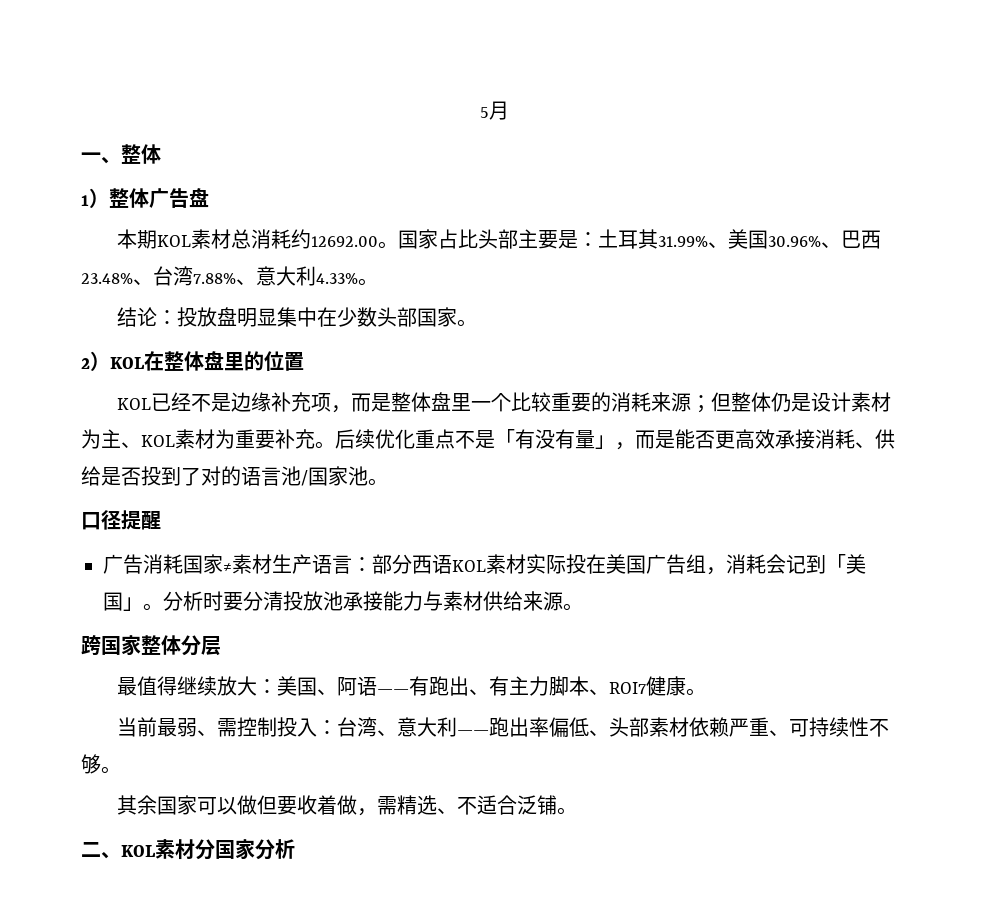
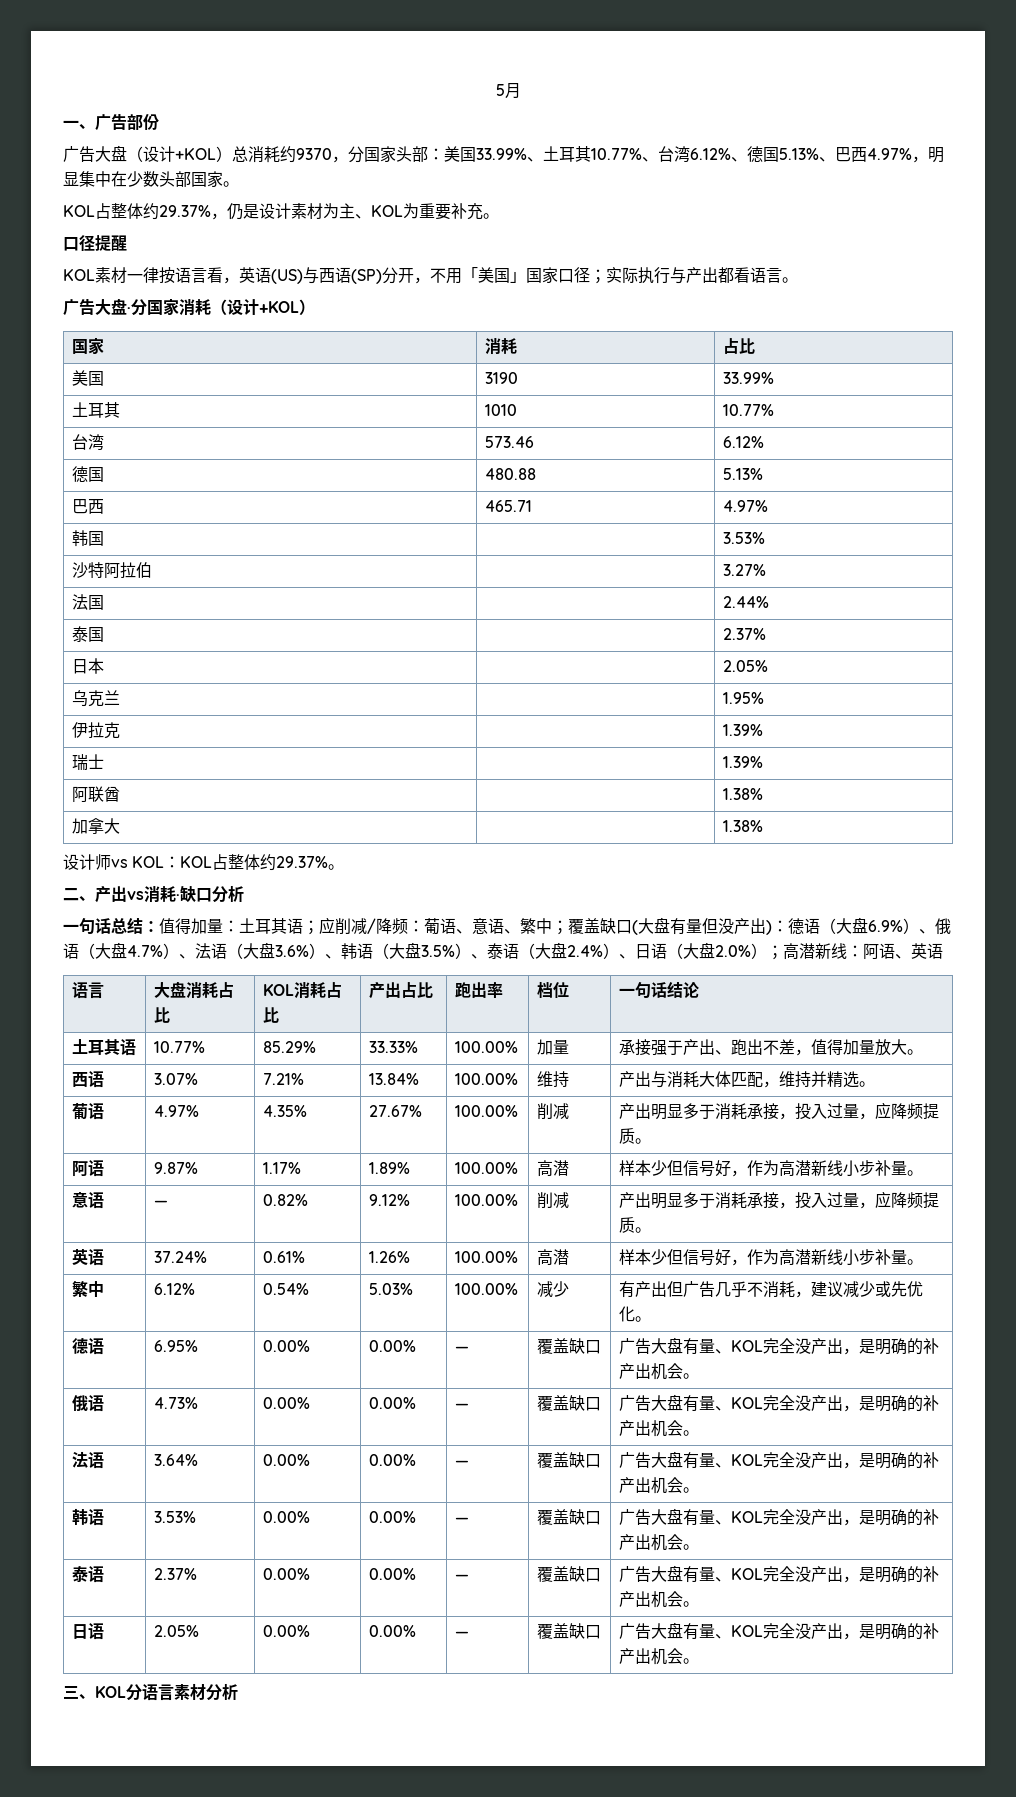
- 一、整体
- 1）整体广告盘
- 本期KOL素材总消耗约12692.00。国家占比头部主要是：土耳其31.99%、美国30.96%、巴西23.48%、台湾7.88%、意大利4.33%。
- 结论：投放盘明显集中在少数头部国家。
+ 一、广告部份
+ 广告大盘（设计+KOL）总消耗约9370，分国家头部：美国33.99%、土耳其10.77%、台湾6.12%、德国5.13%、巴西4.97%，明显集中在少数头部国家。
- 2）KOL在整体盘里的位置
- KOL已经不是边缘补充项，而是整体盘里一个比较重要的消耗来源；但整体仍是设计素材为主、KOL素材为重要补充。后续优化重点不是「有没有量」，而是能否更高效承接消耗、供给是否投到了对的语言池/国家池。
+ KOL占整体约29.37%，仍是设计素材为主、KOL为重要补充。
  口径提醒
- 广告消耗国家≠素材生产语言：部分西语KOL素材实际投在美国广告组，消耗会记到「美国」。分析时要分清投放池承接能力与素材供给来源。
- 跨国家整体分层
- 最值得继续放大：美国、阿语——有跑出、有主力脚本、ROI7健康。
- 当前最弱、需控制投入：台湾、意大利——跑出率偏低、头部素材依赖严重、可持续性不够。
- 其余国家可以做但要收着做，需精选、不适合泛铺。
- 二、KOL素材分国家分析
+ KOL素材一律按语言看，英语(US)与西语(SP)分开，不用「美国」国家口径；实际执行与产出都看语言。
+ 广告大盘·分国家消耗（设计+KOL）
+ 国家 | 消耗 | 占比
+ 美国 | 3190 | 33.99%
+ 土耳其 | 1010 | 10.77%
+ 台湾 | 573.46 | 6.12%
+ 德国 | 480.88 | 5.13%
+ 巴西 | 465.71 | 4.97%
+ 韩国 | | 3.53%
+ 沙特阿拉伯 | | 3.27%
+ 法国 | | 2.44%
+ 泰国 | | 2.37%
+ 日本 | | 2.05%
+ 乌克兰 | | 1.95%
+ 伊拉克 | | 1.39%
+ 瑞士 | | 1.39%
+ 阿联酋 | | 1.38%
+ 加拿大 | | 1.38%
+ 设计师vs KOL：KOL占整体约29.37%。
+ 二、产出vs消耗·缺口分析
+ 一句话总结：值得加量：土耳其语；应削减/降频：葡语、意语、繁中；覆盖缺口(大盘有量但没产出)：德语（大盘6.9%）、俄语（大盘4.7%）、法语（大盘3.6%）、韩语（大盘3.5%）、泰语（大盘2.4%）、日语（大盘2.0%）；高潜新线：阿语、英语
+ 语言 | 大盘消耗占比 | KOL消耗占比 | 产出占比 | 跑出率 | 档位 | 一句话结论
+ 土耳其语 | 10.77% | 85.29% | 33.33% | 100.00% | 加量 | 承接强于产出、跑出不差，值得加量放大。
+ 西语 | 3.07% | 7.21% | 13.84% | 100.00% | 维持 | 产出与消耗大体匹配，维持并精选。
+ 葡语 | 4.97% | 4.35% | 27.67% | 100.00% | 削减 | 产出明显多于消耗承接，投入过量，应降频提质。
+ 阿语 | 9.87% | 1.17% | 1.89% | 100.00% | 高潜 | 样本少但信号好，作为高潜新线小步补量。
+ 意语 | — | 0.82% | 9.12% | 100.00% | 削减 | 产出明显多于消耗承接，投入过量，应降频提质。
+ 英语 | 37.24% | 0.61% | 1.26% | 100.00% | 高潜 | 样本少但信号好，作为高潜新线小步补量。
+ 繁中 | 6.12% | 0.54% | 5.03% | 100.00% | 减少 | 有产出但广告几乎不消耗，建议减少或先优化。
+ 德语 | 6.95% | 0.00% | 0.00% | — | 覆盖缺口 | 广告大盘有量、KOL完全没产出，是明确的补产出机会。
+ 俄语 | 4.73% | 0.00% | 0.00% | — | 覆盖缺口 | 广告大盘有量、KOL完全没产出，是明确的补产出机会。
+ 法语 | 3.64% | 0.00% | 0.00% | — | 覆盖缺口 | 广告大盘有量、KOL完全没产出，是明确的补产出机会。
+ 韩语 | 3.53% | 0.00% | 0.00% | — | 覆盖缺口 | 广告大盘有量、KOL完全没产出，是明确的补产出机会。
+ 泰语 | 2.37% | 0.00% | 0.00% | — | 覆盖缺口 | 广告大盘有量、KOL完全没产出，是明确的补产出机会。
+ 日语 | 2.05% | 0.00% | 0.00% | — | 覆盖缺口 | 广告大盘有量、KOL完全没产出，是明确的补产出机会。
+ 三、KOL分语言素材分析

